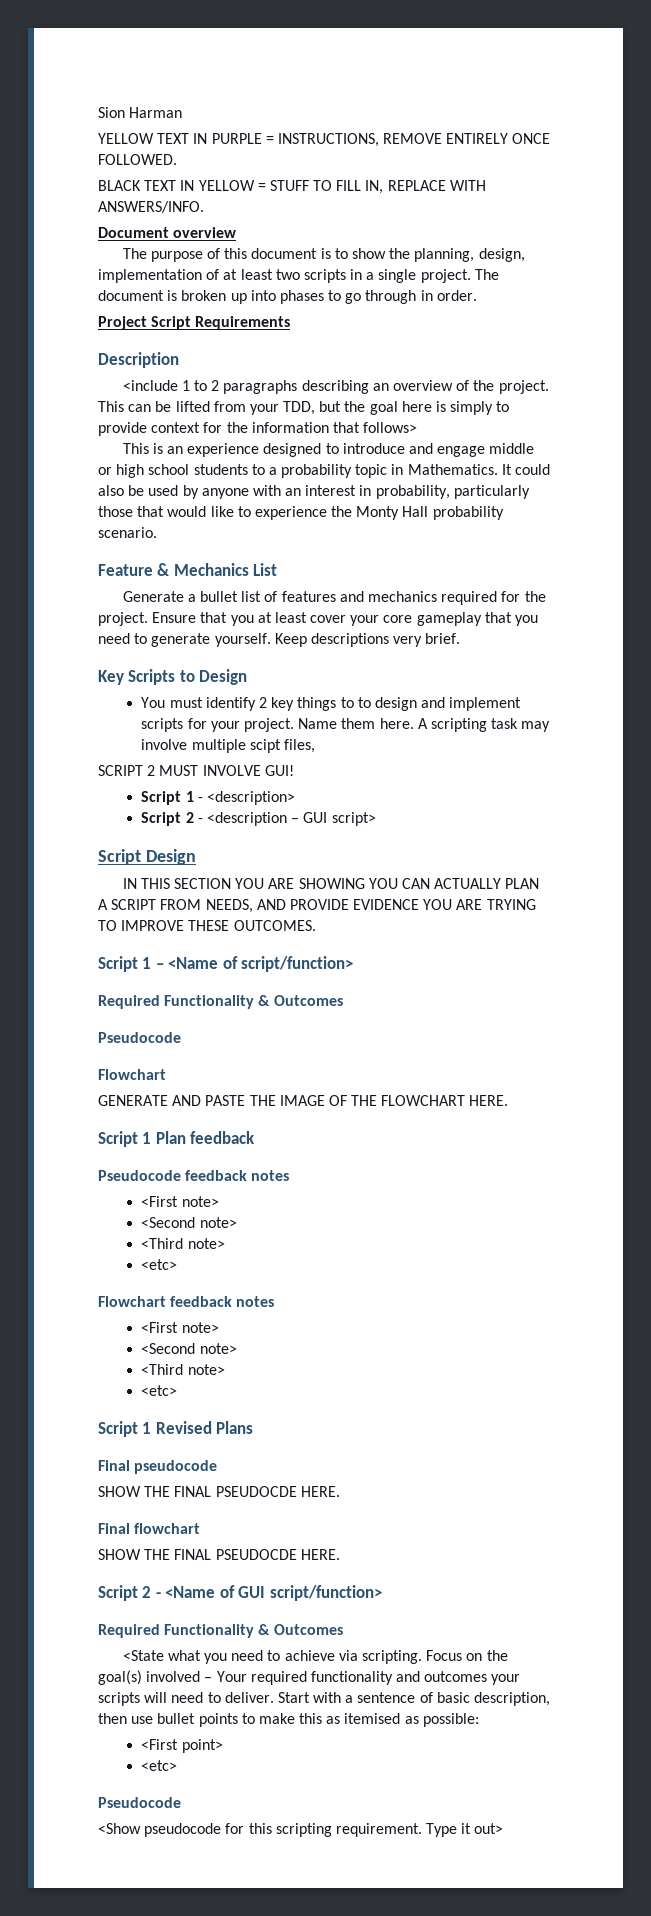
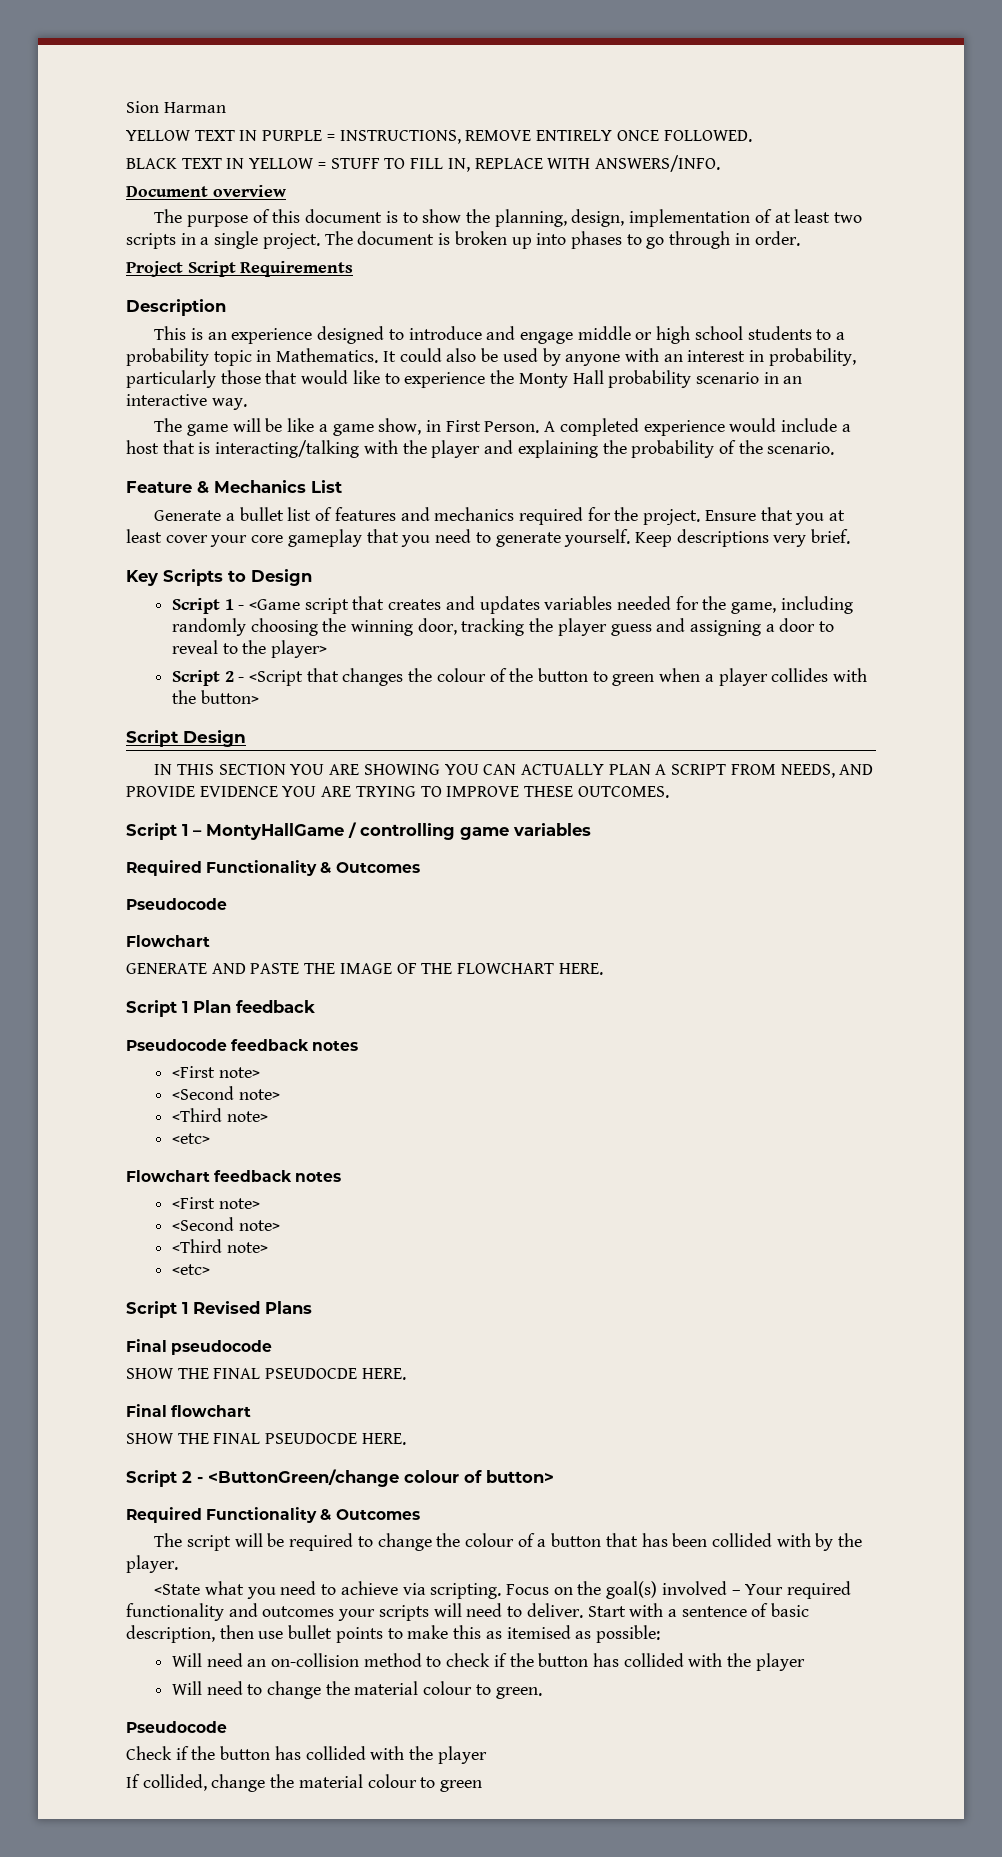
- <include 1 to 2 paragraphs describing an overview of the project. This can be lifted from your TDD, but the goal here is simply to provide context for the information that follows>
- It could also be used by anyone with an interest in probability, particularly those that would like to experience the Monty Hall probability scenario.
+ It could also be used by anyone with an interest in probability, particularly those that would like to experience the Monty Hall probability scenario in an interactive way.
+ The game will be like a game show, in First Person. A completed experience would include a host that is interacting/talking with the player and explaining the probability of the scenario.
- You must identify 2 key things to to design and implement scripts for your project. Name them here. A scripting task may involve multiple scipt files,
- SCRIPT 2 MUST INVOLVE GUI!
- Script 1 - <description>
- Script 2 - <description – GUI script>
+ Script 1 - <Game script that creates and updates variables needed for the game, including randomly choosing the winning door, tracking the player guess and assigning a door to reveal to the player>
+ Script 2 - <Script that changes the colour of the button to green when a player collides with the button>
- Script 1 – <Name of script/function>
+ Script 1 – MontyHallGame / controlling game variables
- Script 2 - <Name of GUI script/function>
+ Script 2 - <ButtonGreen/change colour of button>
  Required Functionality & Outcomes
+ The script will be required to change the colour of a button that has been collided with by the player.
- <First point>
- <etc>
+ Will need an on-collision method to check if the button has collided with the player
+ Will need to change the material colour to green.
  Pseudocode
- <Show pseudocode for this scripting requirement. Type it out>
+ Check if the button has collided with the player
+ If collided, change the material colour to green

